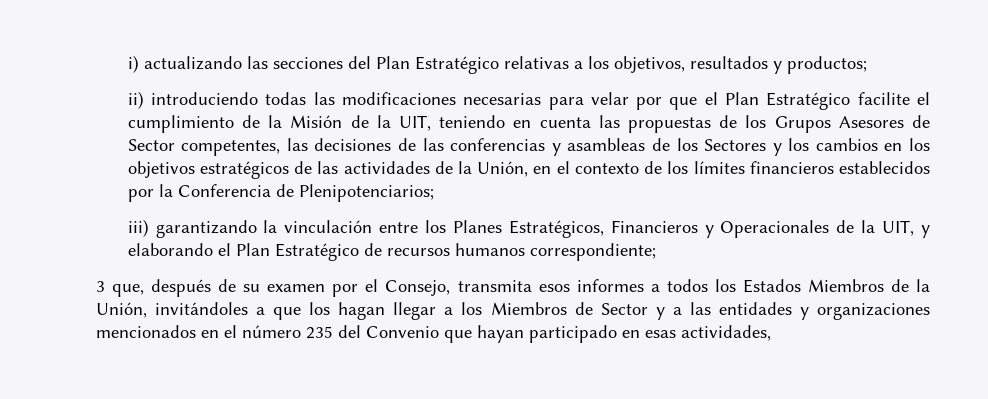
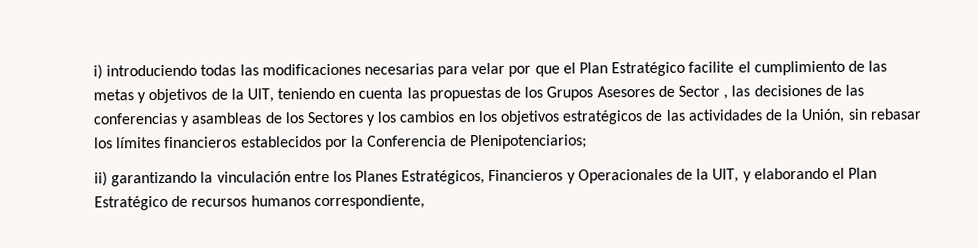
- i) actualizando las secciones del Plan Estratégico relativas a los objetivos, resultados y productos;
- ii) introduciendo todas las modificaciones necesarias para velar por que el Plan Estratégico facilite el cumplimiento de la Misión de la UIT, teniendo en cuenta las propuestas de los Grupos Asesores de Sector competentes, las decisiones de las conferencias y asambleas de los Sectores y los cambios en los objetivos estratégicos de las actividades de la Unión, en el contexto de los límites financieros establecidos por la Conferencia de Plenipotenciarios;
+ i) introduciendo todas las modificaciones necesarias para velar por que el Plan Estratégico facilite el cumplimiento de las metas y objetivos de la UIT, teniendo en cuenta las propuestas de los Grupos Asesores de Sector , las decisiones de las conferencias y asambleas de los Sectores y los cambios en los objetivos estratégicos de las actividades de la Unión, sin rebasar los límites financieros establecidos por la Conferencia de Plenipotenciarios;
- iii) garantizando la vinculación entre los Planes Estratégicos, Financieros y Operacionales de la UIT, y elaborando el Plan Estratégico de recursos humanos correspondiente;
- 3 que, después de su examen por el Consejo, transmita esos informes a todos los Estados Miembros de la Unión, invitándoles a que los hagan llegar a los Miembros de Sector y a las entidades y organizaciones mencionados en el número 235 del Convenio que hayan participado en esas actividades,
+ ii) garantizando la vinculación entre los Planes Estratégicos, Financieros y Operacionales de la UIT, y elaborando el Plan Estratégico de recursos humanos correspondiente,

